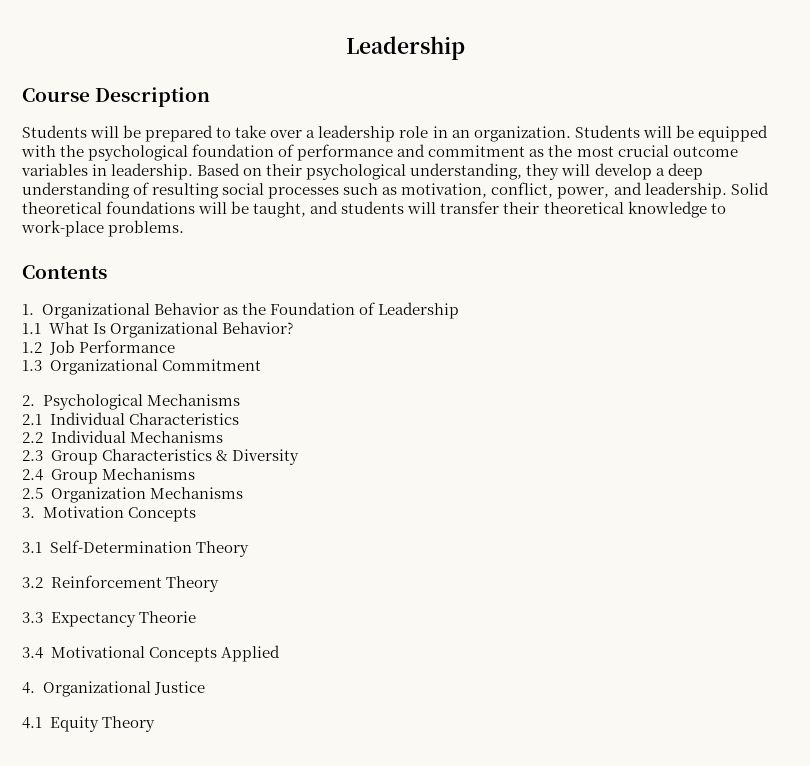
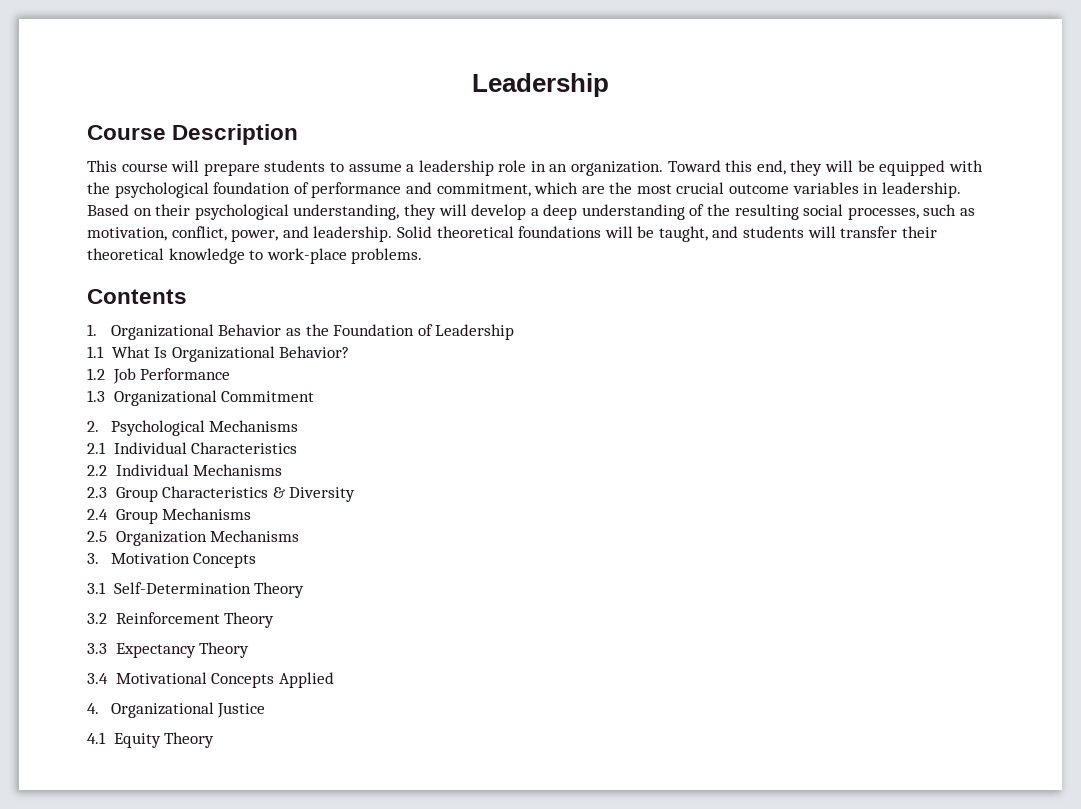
- Students will be prepared to take over a leadership role in an organization.
+ This course will prepare students to assume a leadership role in an organization.
- Students will be equipped with the psychological foundation of performance and commitment as the most crucial outcome variables in leadership.
+ Toward this end, they will be equipped with the psychological foundation of performance and commitment, which are the most crucial outcome variables in leadership.
- Based on their psychological understanding, they will develop a deep understanding of resulting social processes such as motivation, conflict, power, and leadership.
+ Based on their psychological understanding, they will develop a deep understanding of the resulting social processes, such as motivation, conflict, power, and leadership.
- 3.3 Expectancy Theorie
+ 3.3 Expectancy Theory

